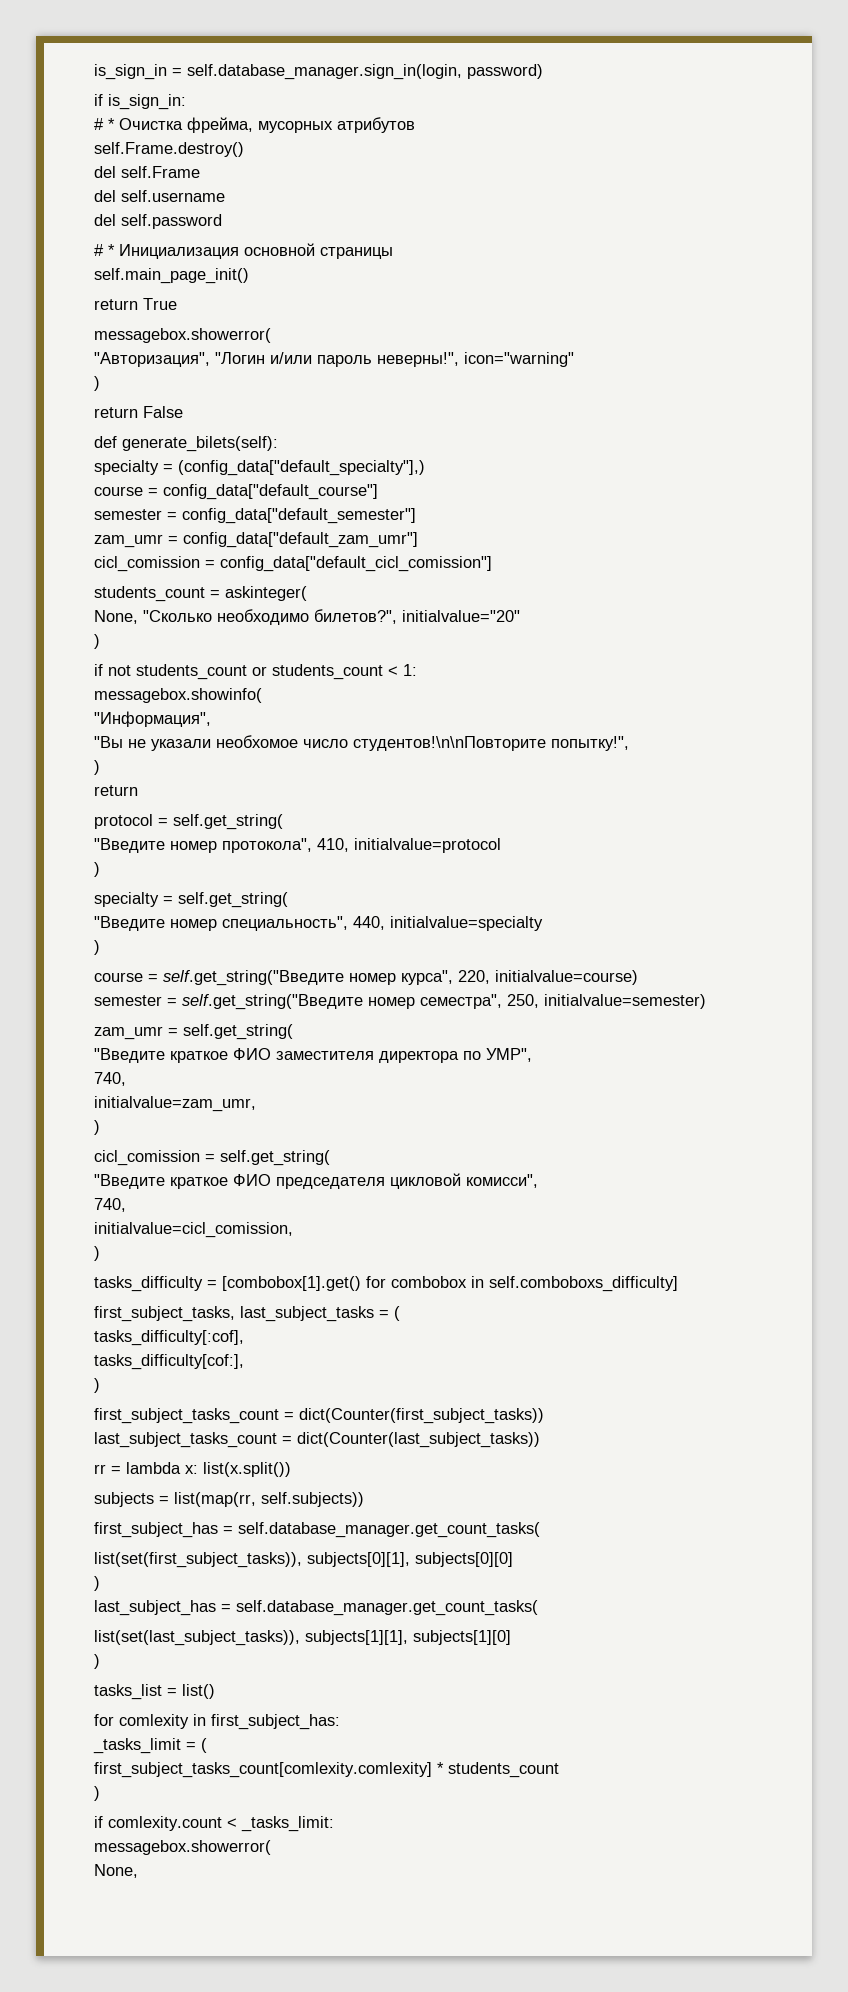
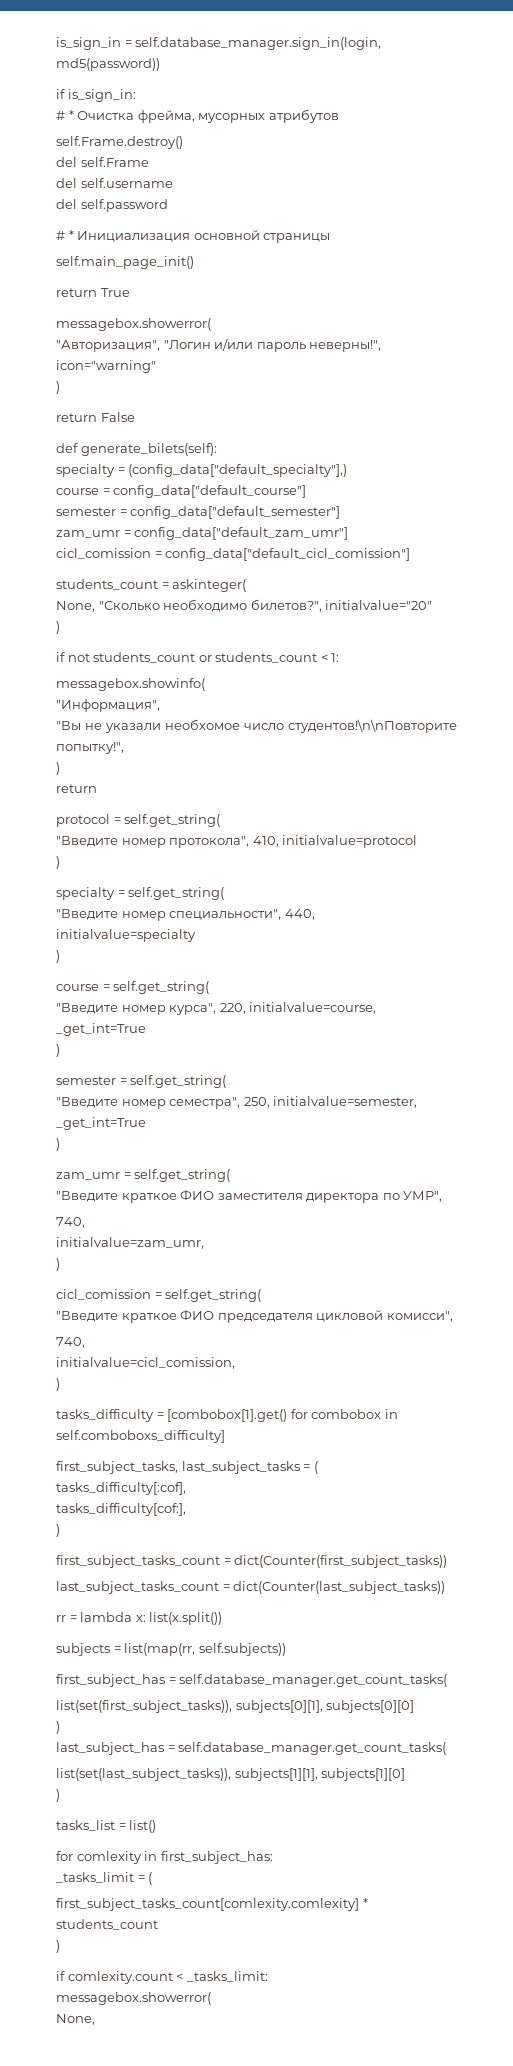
- is_sign_in = self.database_manager.sign_in(login, password)
+ is_sign_in = self.database_manager.sign_in(login, md5(password))
- "Введите номер специальность", 440, initialvalue=specialty
+ "Введите номер специальности", 440, initialvalue=specialty
- course = self.get_string("Введите номер курса", 220, initialvalue=course)
- semester = self.get_string("Введите номер семестра", 250, initialvalue=semester)
+ course = self.get_string(
+ "Введите номер курса", 220, initialvalue=course, _get_int=True
+ )
+ semester = self.get_string(
+ "Введите номер семестра", 250, initialvalue=semester, _get_int=True
+ )

